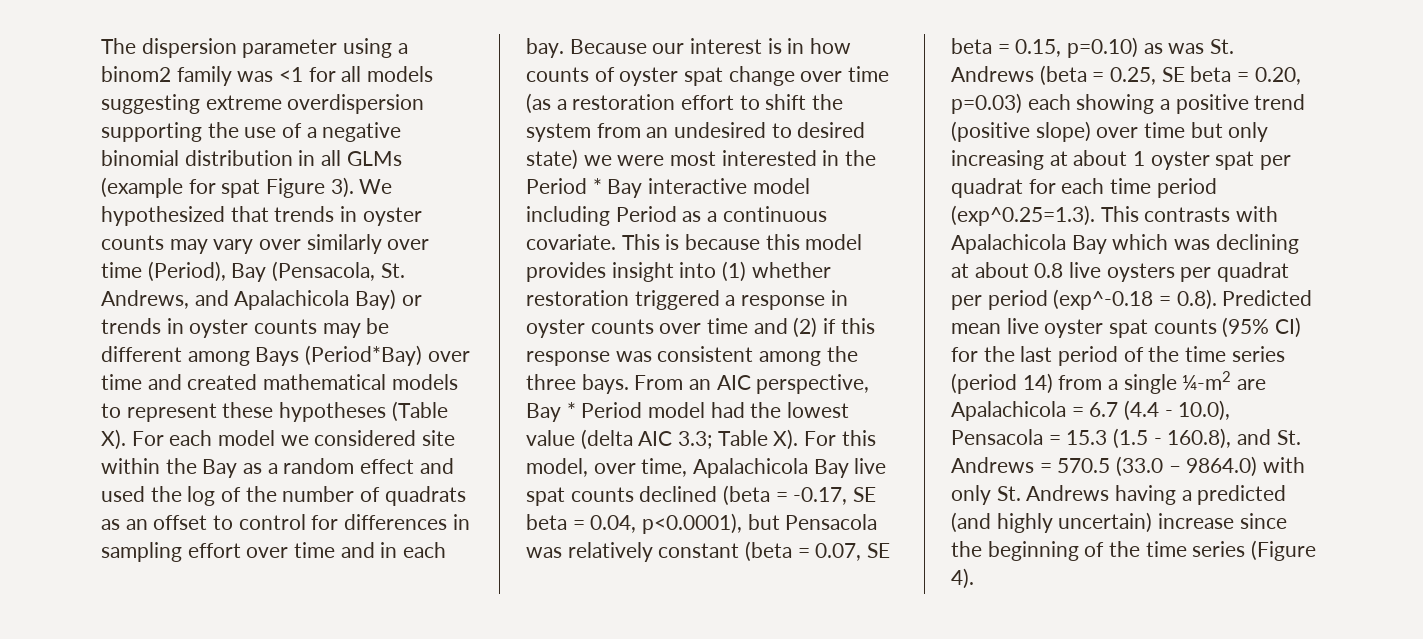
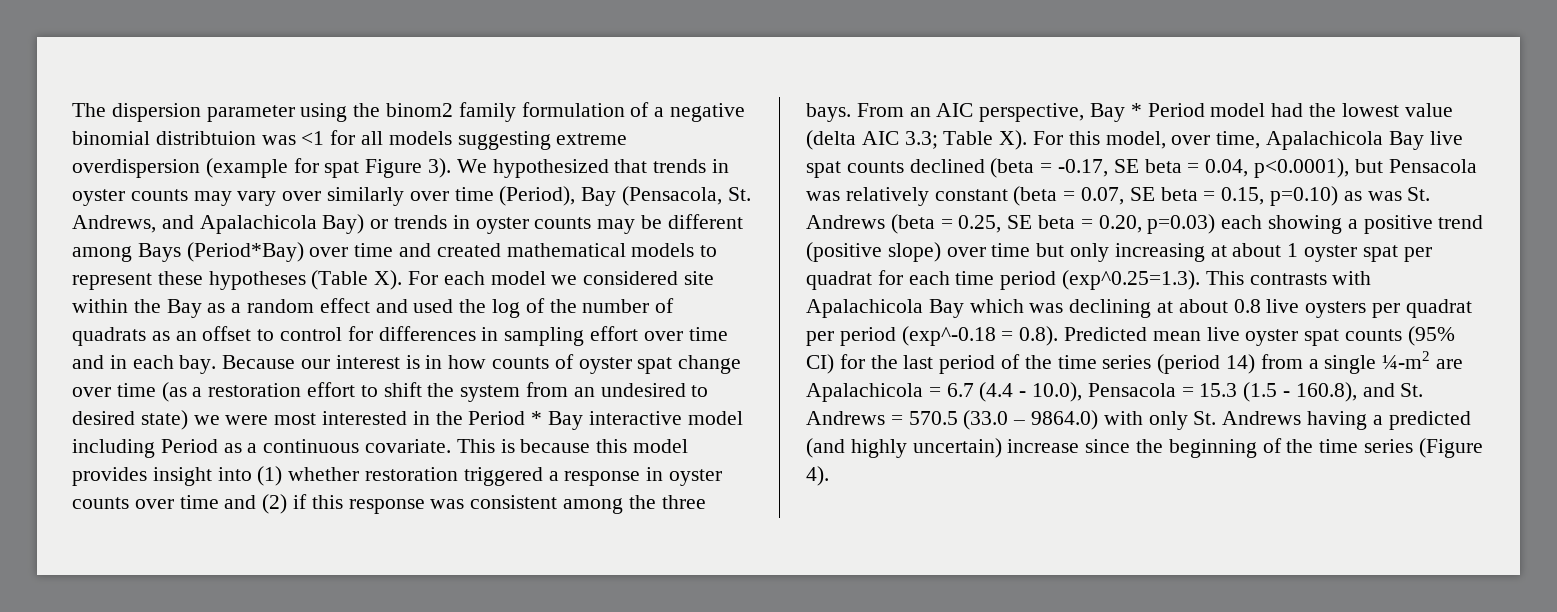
- The dispersion parameter using a binom2 family was <1 for all models suggesting extreme overdispersion supporting the use of a negative binomial distribution in all GLMs (example for spat Figure 3).
+ The dispersion parameter using the binom2 family formulation of a negative binomial distribtuion was <1 for all models suggesting extreme overdispersion (example for spat Figure 3).

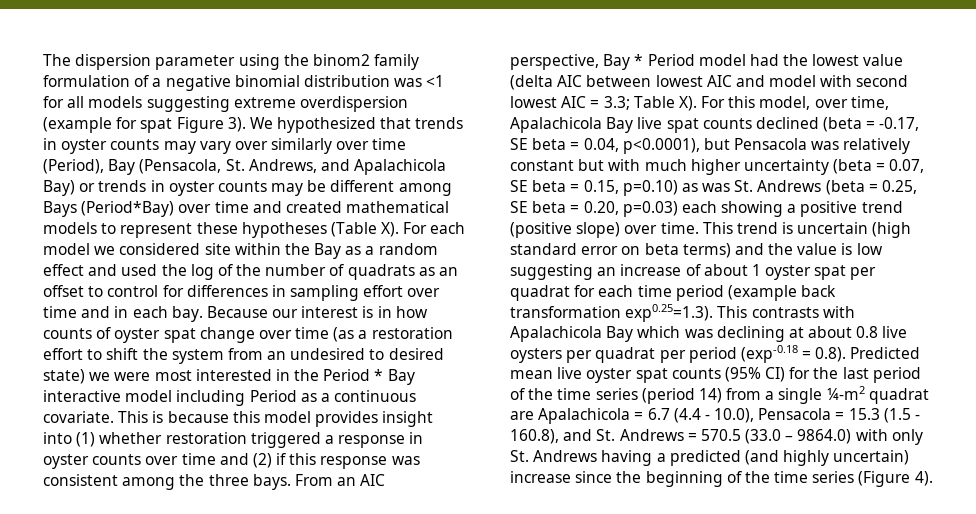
- The dispersion parameter using the binom2 family formulation of a negative binomial distribtuion was <1 for all models suggesting extreme overdispersion (example for spat Figure 3).
+ The dispersion parameter using the binom2 family formulation of a negative binomial distribution was <1 for all models suggesting extreme overdispersion (example for spat Figure 3).
- From an AIC perspective, Bay * Period model had the lowest value (delta AIC 3.3;
+ From an AIC perspective, Bay * Period model had the lowest value (delta AIC between lowest AIC and model with second lowest AIC = 3.3;
- Table X). For this model, over time, Apalachicola Bay live spat counts declined (beta = -0.17, SE beta = 0.04, p<0.0001), but Pensacola was relatively constant (beta = 0.07, SE beta = 0.15, p=0.10) as was St. Andrews (beta = 0.25, SE beta = 0.20, p=0.03) each showing a positive trend (positive slope) over time but only increasing at about 1 oyster spat per quadrat for each time period (exp^0.25=1.3). This contrasts with Apalachicola Bay which was declining at about 0.8 live oysters per quadrat per period (exp^-0.18 = 0.8). Predicted mean live oyster spat counts (95% CI) for the last period of the time series (period 14) from a single ¼-m2 are Apalachicola = 6.7 (4.4 - 10.0), Pensacola = 15.3 (1.5 - 160.8), and St. Andrews = 570.5 (33.0 – 9864.0) with only St. Andrews having a predicted (and highly uncertain) increase since the beginning of the time series (Figure 4).
+ Table X). For this model, over time, Apalachicola Bay live spat counts declined (beta = -0.17, SE beta = 0.04, p<0.0001), but Pensacola was relatively constant but with much higher uncertainty (beta = 0.07, SE beta = 0.15, p=0.10) as was St. Andrews (beta = 0.25, SE beta = 0.20, p=0.03) each showing a positive trend (positive slope) over time. This trend is uncertain (high standard error on beta terms) and the value is low suggesting an increase of about 1 oyster spat per quadrat for each time period (example back transformation exp0.25=1.3). This contrasts with Apalachicola Bay which was declining at about 0.8 live oysters per quadrat per period (exp-0.18 = 0.8). Predicted mean live oyster spat counts (95% CI) for the last period of the time series (period 14) from a single ¼-m2 quadrat are Apalachicola = 6.7 (4.4 - 10.0), Pensacola = 15.3 (1.5 - 160.8), and St. Andrews = 570.5 (33.0 – 9864.0) with only St. Andrews having a predicted (and highly uncertain) increase since the beginning of the time series (Figure 4).

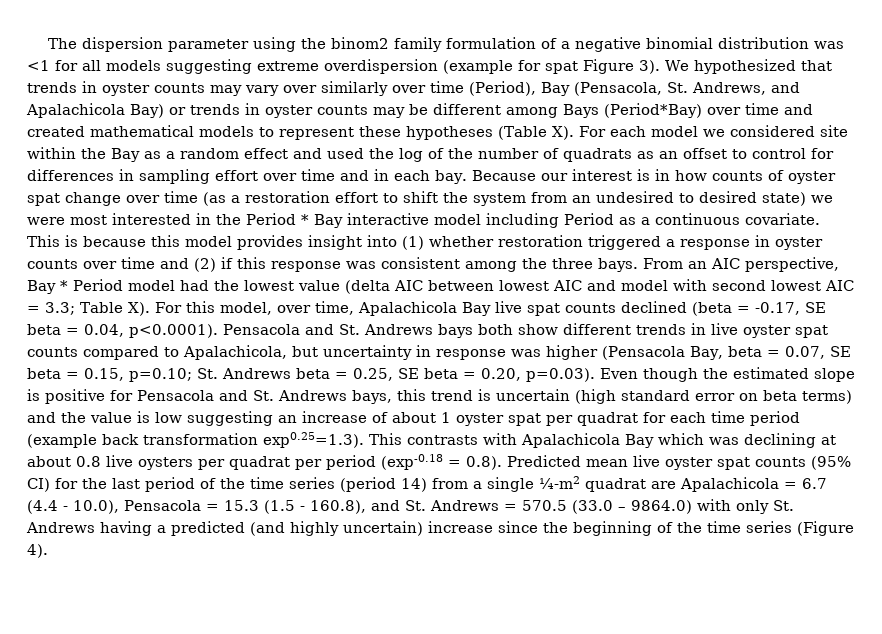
- Table X). For this model, over time, Apalachicola Bay live spat counts declined (beta = -0.17, SE beta = 0.04, p<0.0001), but Pensacola was relatively constant but with much higher uncertainty (beta = 0.07, SE beta = 0.15, p=0.10) as was St. Andrews (beta = 0.25, SE beta = 0.20, p=0.03) each showing a positive trend (positive slope) over time. This trend is uncertain (high standard error on beta terms) and the value is low suggesting an increase of about 1 oyster spat per quadrat for each time period (example back transformation exp0.25=1.3). This contrasts with Apalachicola Bay which was declining at about 0.8 live oysters per quadrat per period (exp-0.18 = 0.8). Predicted mean live oyster spat counts (95% CI) for the last period of the time series (period 14) from a single ¼-m2 quadrat are Apalachicola = 6.7 (4.4 - 10.0), Pensacola = 15.3 (1.5 - 160.8), and St. Andrews = 570.5 (33.0 – 9864.0) with only St. Andrews having a predicted (and highly uncertain) increase since the beginning of the time series (Figure 4).
+ Table X). For this model, over time, Apalachicola Bay live spat counts declined (beta = -0.17, SE beta = 0.04, p<0.0001). Pensacola and St. Andrews bays both show different trends in live oyster spat counts compared to Apalachicola, but uncertainty in response was higher (Pensacola Bay, beta = 0.07, SE beta = 0.15, p=0.10; St. Andrews beta = 0.25, SE beta = 0.20, p=0.03). Even though the estimated slope is positive for Pensacola and St. Andrews bays, this trend is uncertain (high standard error on beta terms) and the value is low suggesting an increase of about 1 oyster spat per quadrat for each time period (example back transformation exp0.25=1.3). This contrasts with Apalachicola Bay which was declining at about 0.8 live oysters per quadrat per period (exp-0.18 = 0.8). Predicted mean live oyster spat counts (95% CI) for the last period of the time series (period 14) from a single ¼-m2 quadrat are Apalachicola = 6.7 (4.4 - 10.0), Pensacola = 15.3 (1.5 - 160.8), and St. Andrews = 570.5 (33.0 – 9864.0) with only St. Andrews having a predicted (and highly uncertain) increase since the beginning of the time series (Figure 4).

